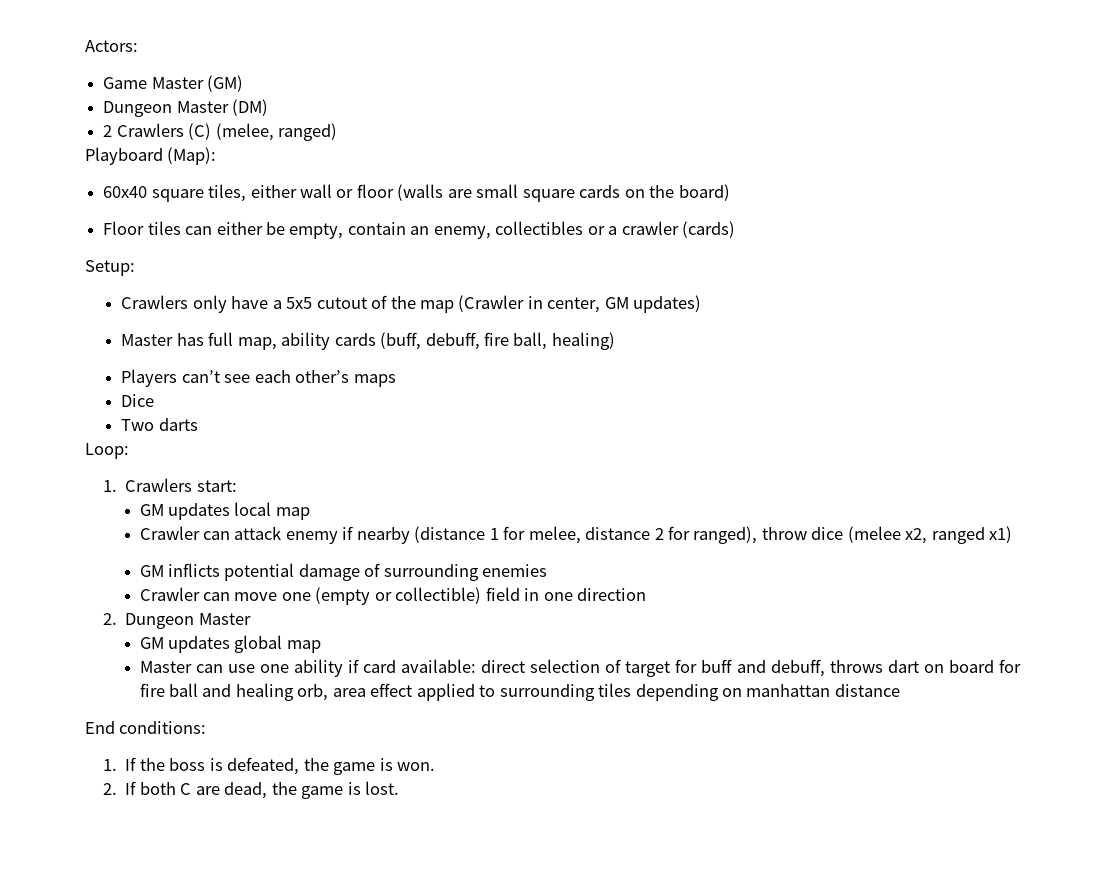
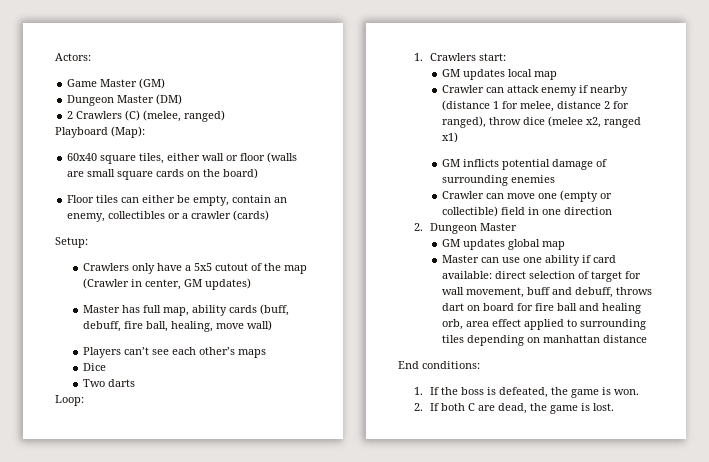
- Master has full map, ability cards (buff, debuff, fire ball, healing)
+ Master has full map, ability cards (buff, debuff, fire ball, healing, move wall)
- Master can use one ability if card available: direct selection of target for buff and debuff, throws dart on board for fire ball and healing orb, area effect applied to surrounding tiles depending on manhattan distance
+ Master can use one ability if card available: direct selection of target for wall movement, buff and debuff, throws dart on board for fire ball and healing orb, area effect applied to surrounding tiles depending on manhattan distance

